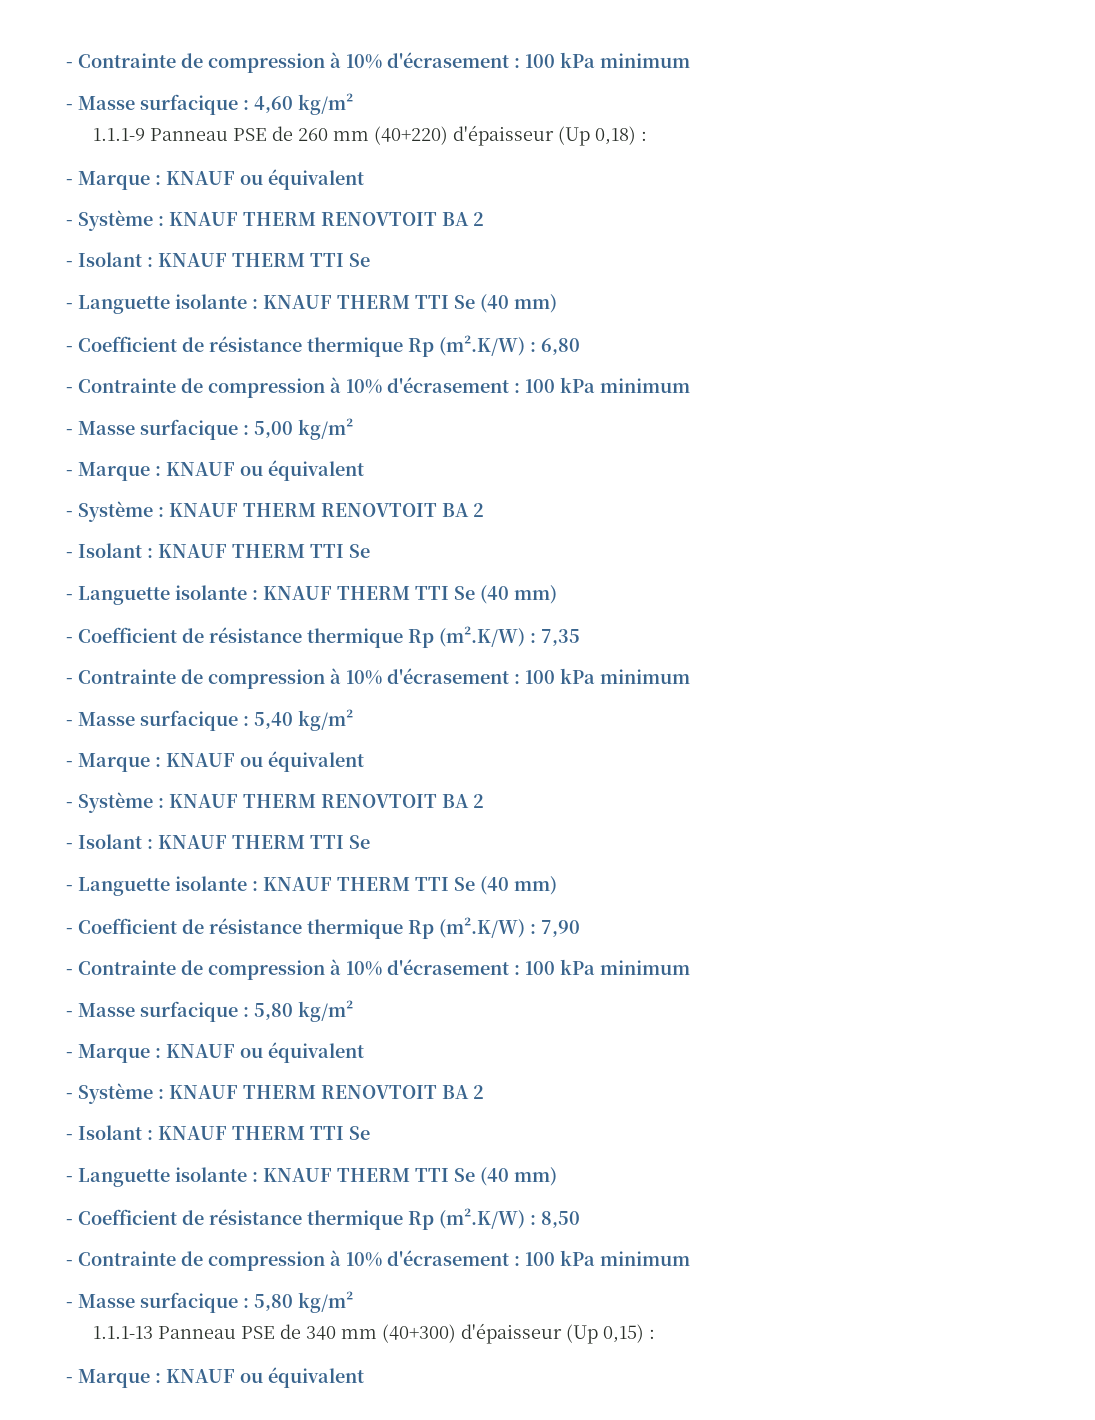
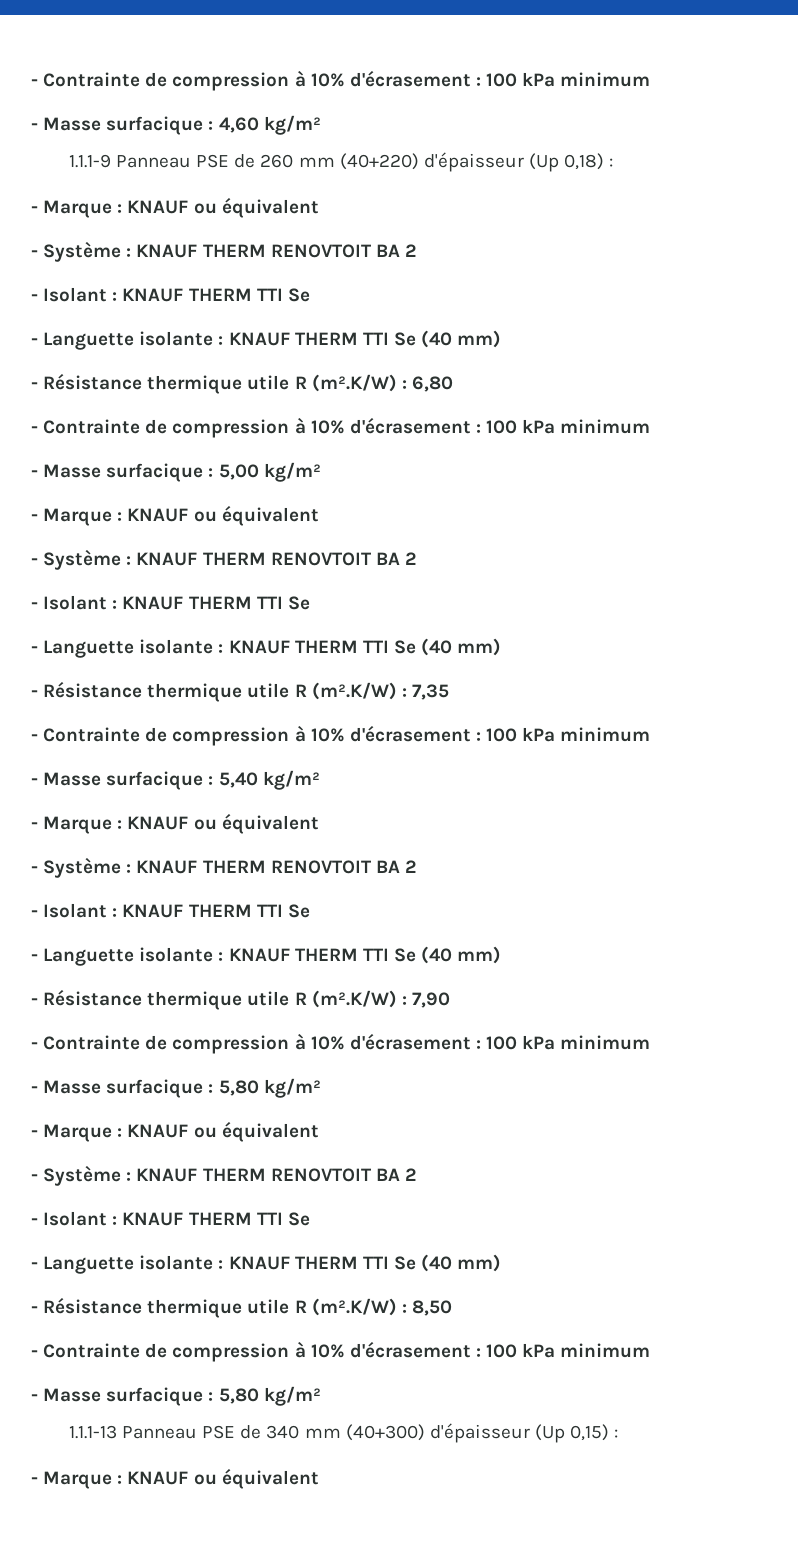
- - Coefficient de résistance thermique Rp (m².K/W) : 6,80
+ - Résistance thermique utile R (m².K/W) : 6,80
- - Coefficient de résistance thermique Rp (m².K/W) : 7,35
+ - Résistance thermique utile R (m².K/W) : 7,35
- - Coefficient de résistance thermique Rp (m².K/W) : 7,90
+ - Résistance thermique utile R (m².K/W) : 7,90
- - Coefficient de résistance thermique Rp (m².K/W) : 8,50
+ - Résistance thermique utile R (m².K/W) : 8,50

